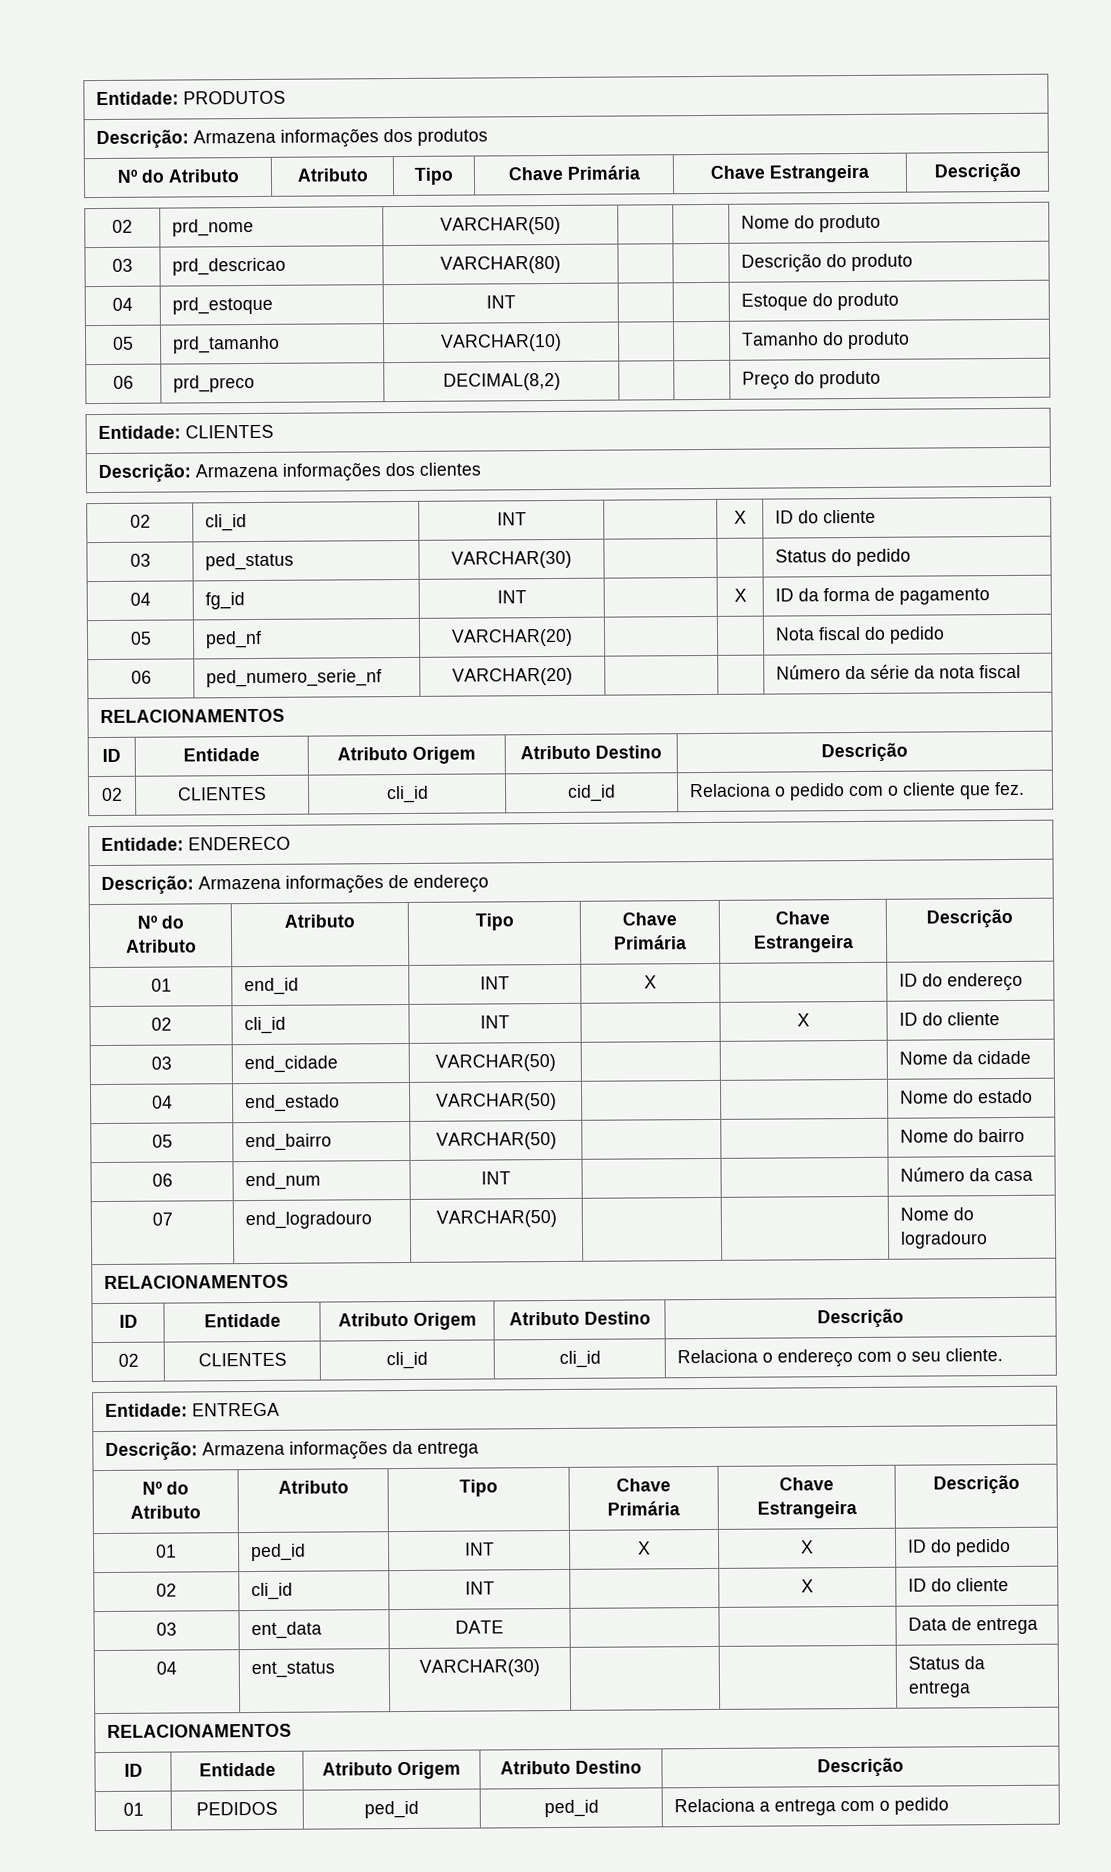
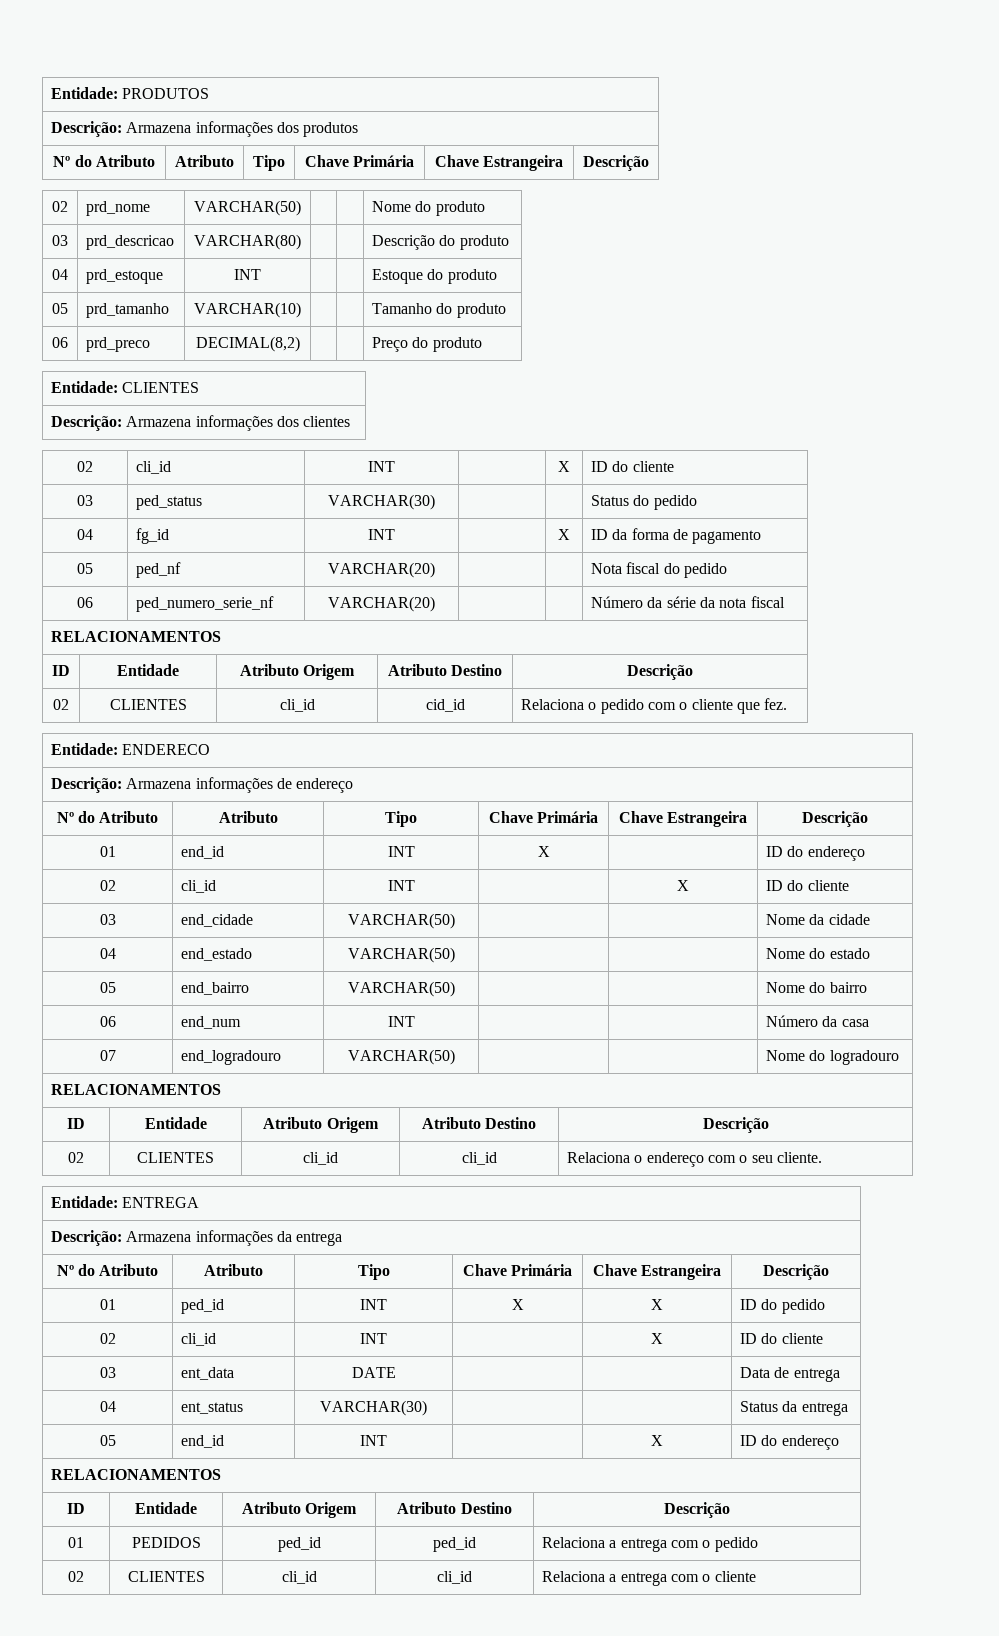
+ 05 | end_id | INT | | X | ID do endereço
+ 02 | CLIENTES | cli_id | cli_id | Relaciona a entrega com o cliente

